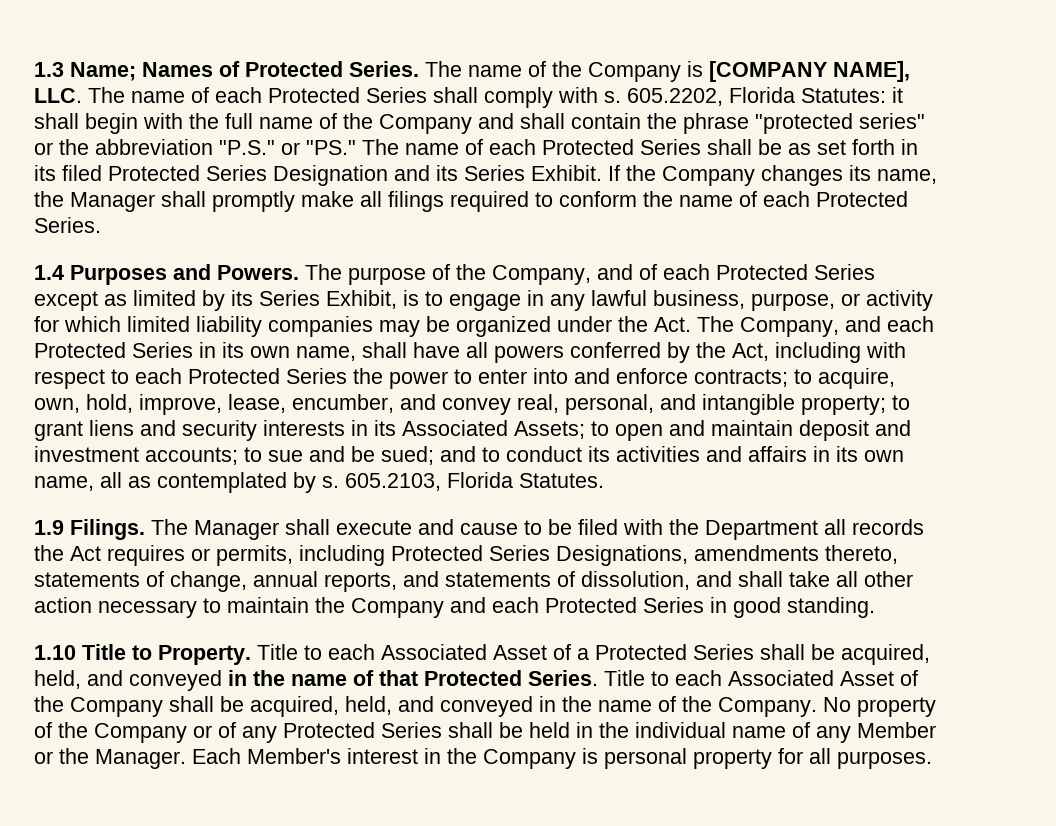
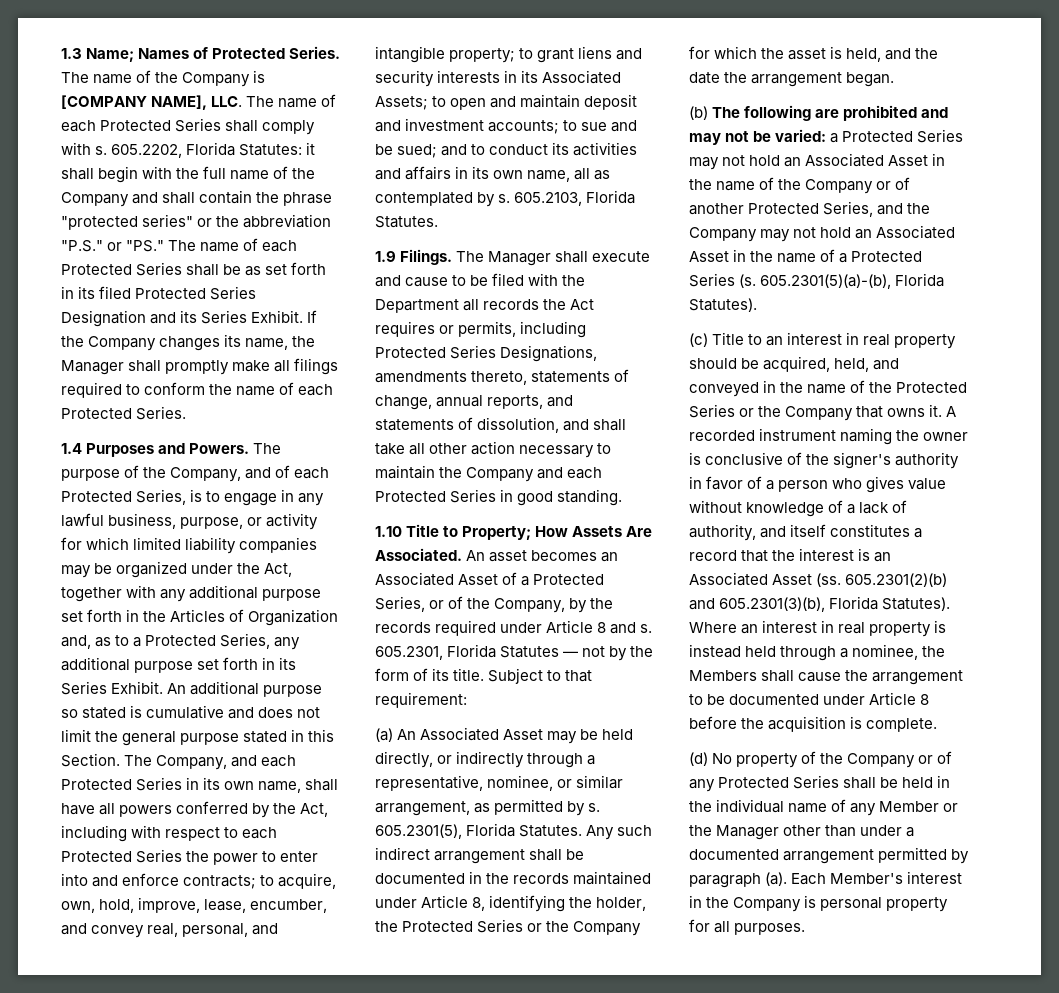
- The purpose of the Company, and of each Protected Series except as limited by its Series Exhibit, is to engage in any lawful business, purpose, or activity for which limited liability companies may be organized under the Act. The Company, and each Protected Series in its own name, shall have all powers conferred by the Act, including with respect to each Protected Series the power to enter into and enforce contracts;
+ The purpose of the Company, and of each Protected Series, is to engage in any lawful business, purpose, or activity for which limited liability companies may be organized under the Act, together with any additional purpose set forth in the Articles of Organization and, as to a Protected Series, any additional purpose set forth in its Series Exhibit. An additional purpose so stated is cumulative and does not limit the general purpose stated in this Section. The Company, and each Protected Series in its own name, shall have all powers conferred by the Act, including with respect to each Protected Series the power to enter into and enforce contracts;
- 1.10 Title to Property. Title to each Associated Asset of a Protected Series shall be acquired, held, and conveyed in the name of that Protected Series. Title to each Associated Asset of the Company shall be acquired, held, and conveyed in the name of the Company. No property of the Company or of any Protected Series shall be held in the individual name of any Member or the Manager.
+ 1.10 Title to Property; How Assets Are Associated. An asset becomes an Associated Asset of a Protected Series, or of the Company, by the records required under Article 8 and s. 605.2301, Florida Statutes — not by the form of its title. Subject to that requirement:
+ (a) An Associated Asset may be held directly, or indirectly through a representative, nominee, or similar arrangement, as permitted by s. 605.2301(5), Florida Statutes. Any such indirect arrangement shall be documented in the records maintained under Article 8, identifying the holder, the Protected Series or the Company for which the asset is held, and the date the arrangement began.
+ (b) The following are prohibited and may not be varied: a Protected Series may not hold an Associated Asset in the name of the Company or of another Protected Series, and the Company may not hold an Associated Asset in the name of a Protected Series (s. 605.2301(5)(a)-(b), Florida Statutes).
+ (c) Title to an interest in real property should be acquired, held, and conveyed in the name of the Protected Series or the Company that owns it. A recorded instrument naming the owner is conclusive of the signer's authority in favor of a person who gives value without knowledge of a lack of authority, and itself constitutes a record that the interest is an Associated Asset (ss. 605.2301(2)(b) and 605.2301(3)(b), Florida Statutes). Where an interest in real property is instead held through a nominee, the Members shall cause the arrangement to be documented under Article 8 before the acquisition is complete.
+ (d) No property of the Company or of any Protected Series shall be held in the individual name of any Member or the Manager other than under a documented arrangement permitted by paragraph (a).

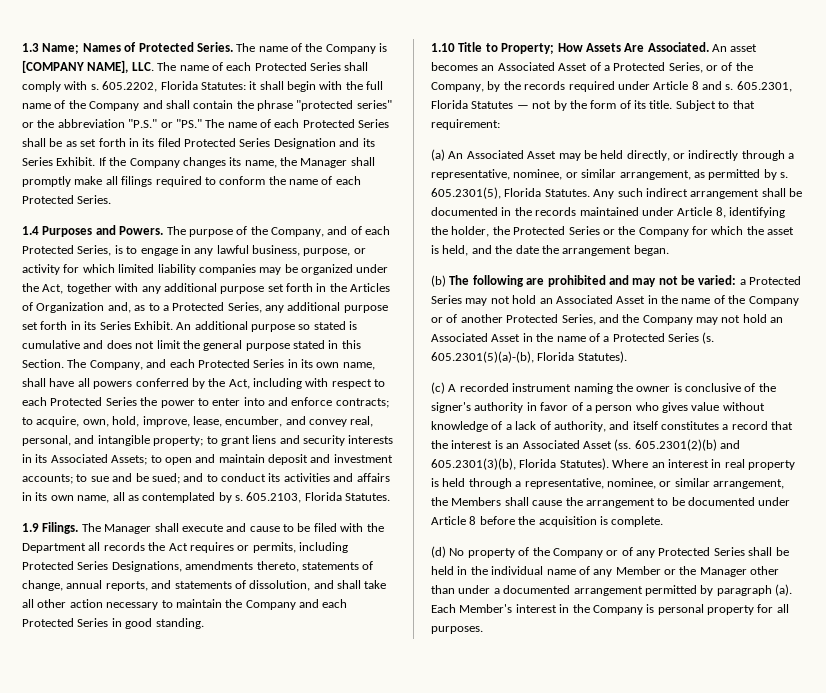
- (c) Title to an interest in real property should be acquired, held, and conveyed in the name of the Protected Series or the Company that owns it. A recorded instrument naming the owner is conclusive of the signer's authority in favor of a person who gives value without knowledge of a lack of authority, and itself constitutes a record that the interest is an Associated Asset (ss.
+ (c) A recorded instrument naming the owner is conclusive of the signer's authority in favor of a person who gives value without knowledge of a lack of authority, and itself constitutes a record that the interest is an Associated Asset (ss.
- Where an interest in real property is instead held through a nominee, the Members shall cause the arrangement to be documented under Article 8 before the acquisition is complete.
+ Where an interest in real property is held through a representative, nominee, or similar arrangement, the Members shall cause the arrangement to be documented under Article 8 before the acquisition is complete.

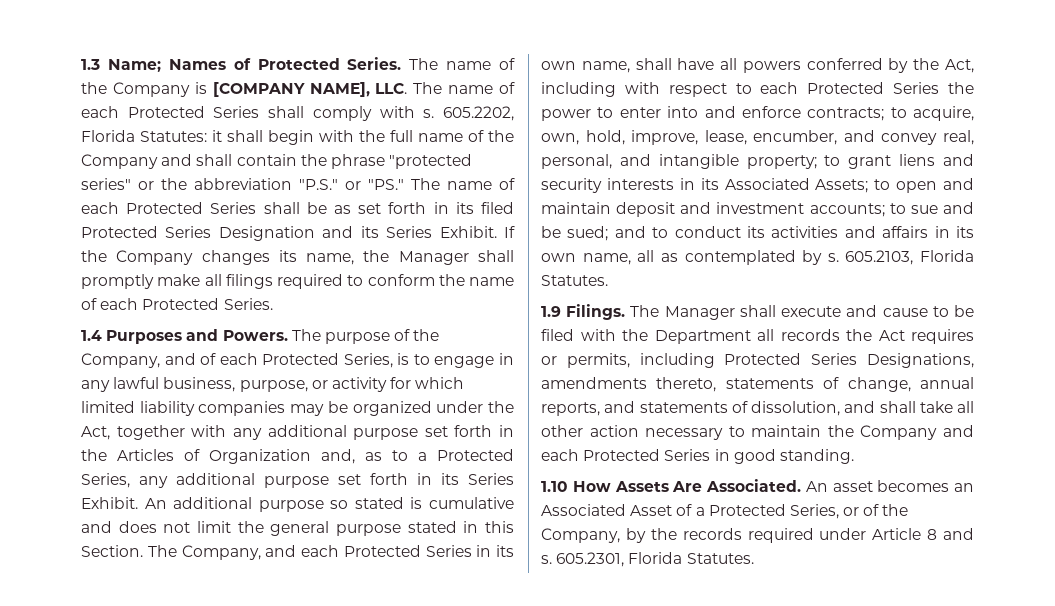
- 1.10 Title to Property; How Assets Are Associated.
+ 1.10 How Assets Are Associated.
- 605.2301, Florida Statutes — not by the form of its title. Subject to that requirement:
- (a) An Associated Asset may be held directly, or indirectly through a representative, nominee, or similar arrangement, as permitted by s. 605.2301(5), Florida Statutes. Any such indirect arrangement shall be documented in the records maintained under Article 8, identifying the holder, the Protected Series or the Company for which the asset is held, and the date the arrangement began.
- (b) The following are prohibited and may not be varied: a Protected Series may not hold an Associated Asset in the name of the Company or of another Protected Series, and the Company may not hold an Associated Asset in the name of a Protected Series (s. 605.2301(5)(a)-(b), Florida Statutes).
- (c) A recorded instrument naming the owner is conclusive of the signer's authority in favor of a person who gives value without knowledge of a lack of authority, and itself constitutes a record that the interest is an Associated Asset (ss. 605.2301(2)(b) and 605.2301(3)(b), Florida Statutes). Where an interest in real property is held through a representative, nominee, or similar arrangement, the Members shall cause the arrangement to be documented under Article 8 before the acquisition is complete.
- (d) No property of the Company or of any Protected Series shall be held in the individual name of any Member or the Manager other than under a documented arrangement permitted by paragraph (a). Each Member's interest in the Company is personal property for all purposes.
+ 605.2301, Florida Statutes.

